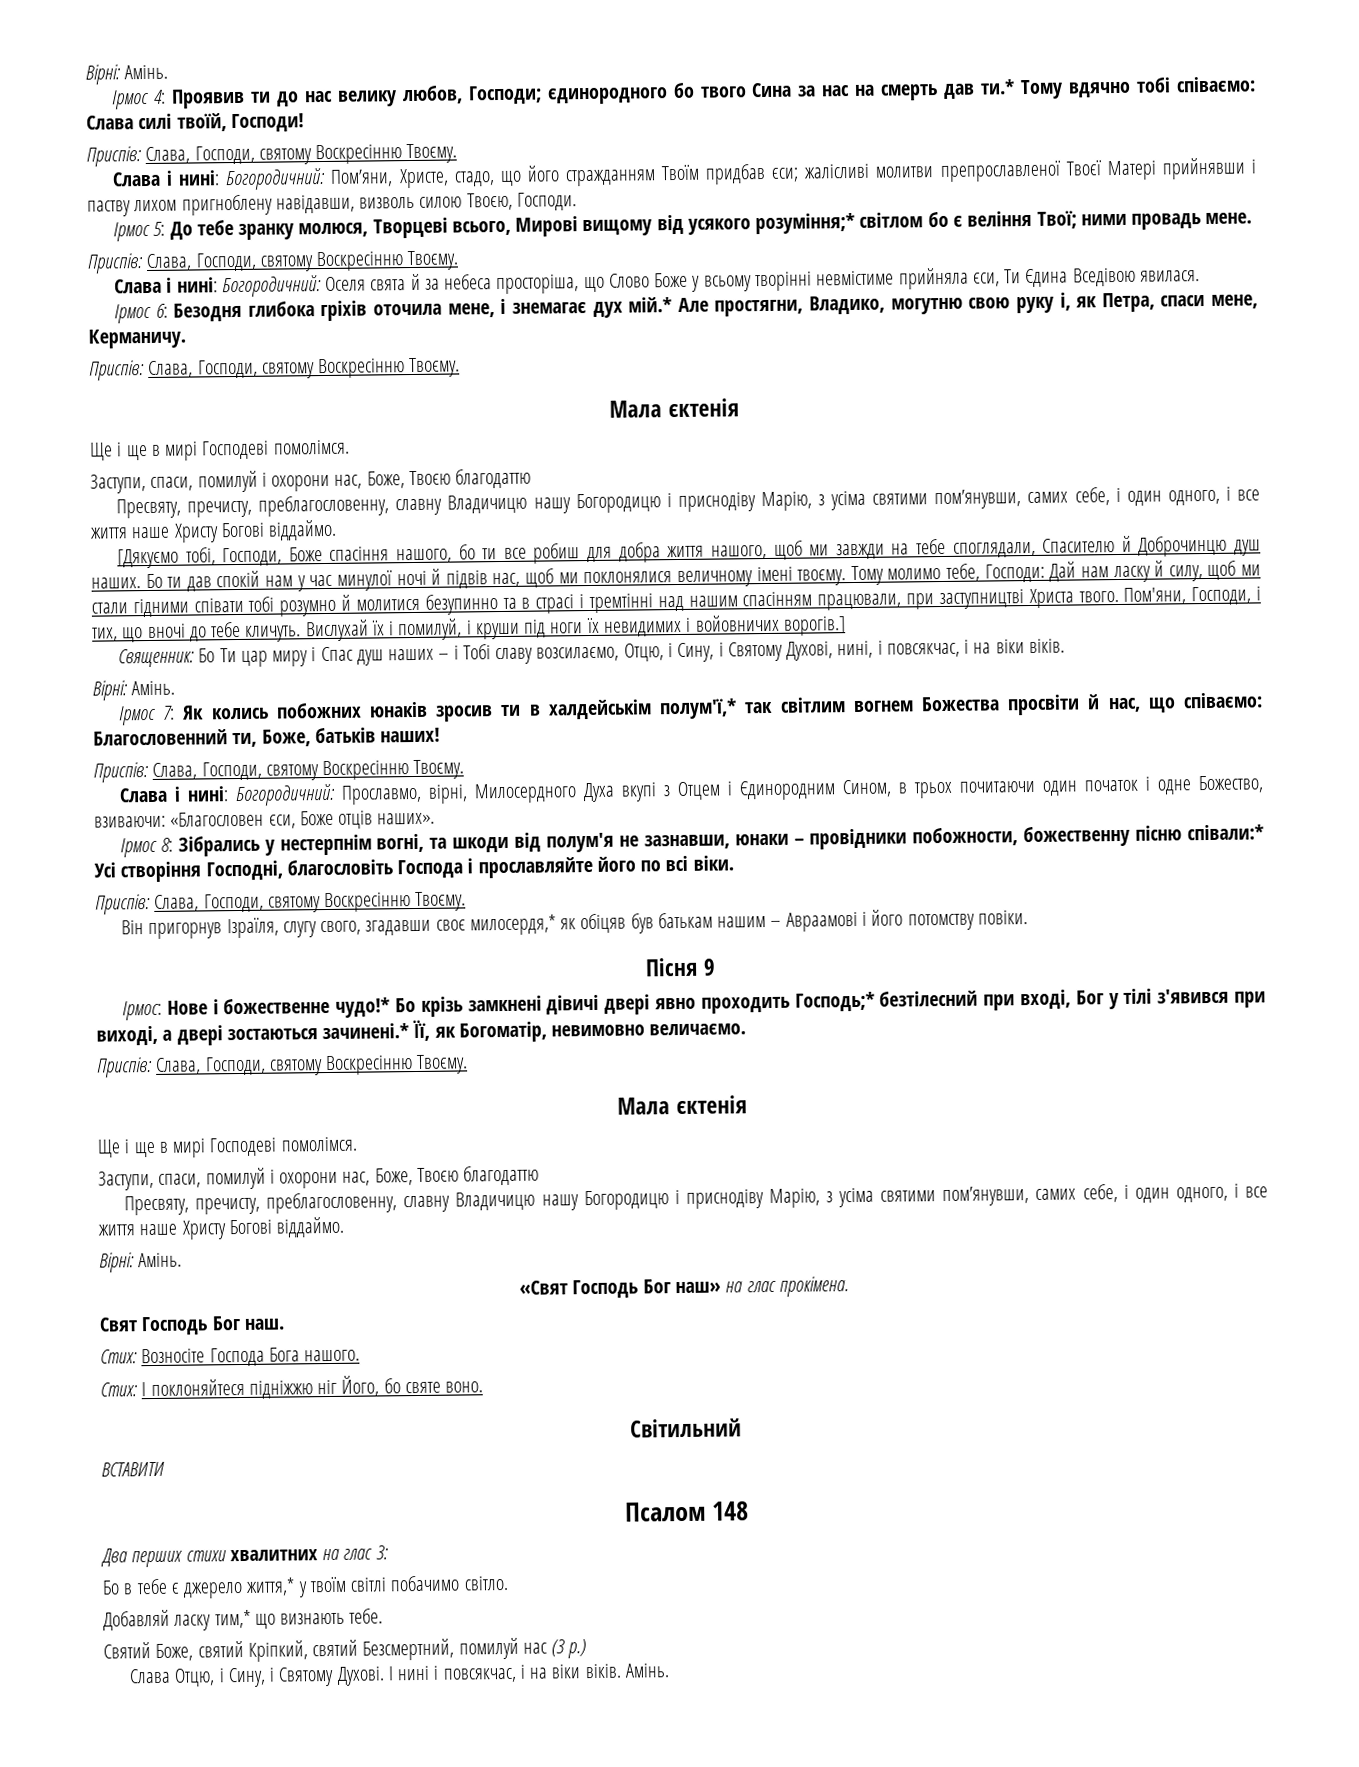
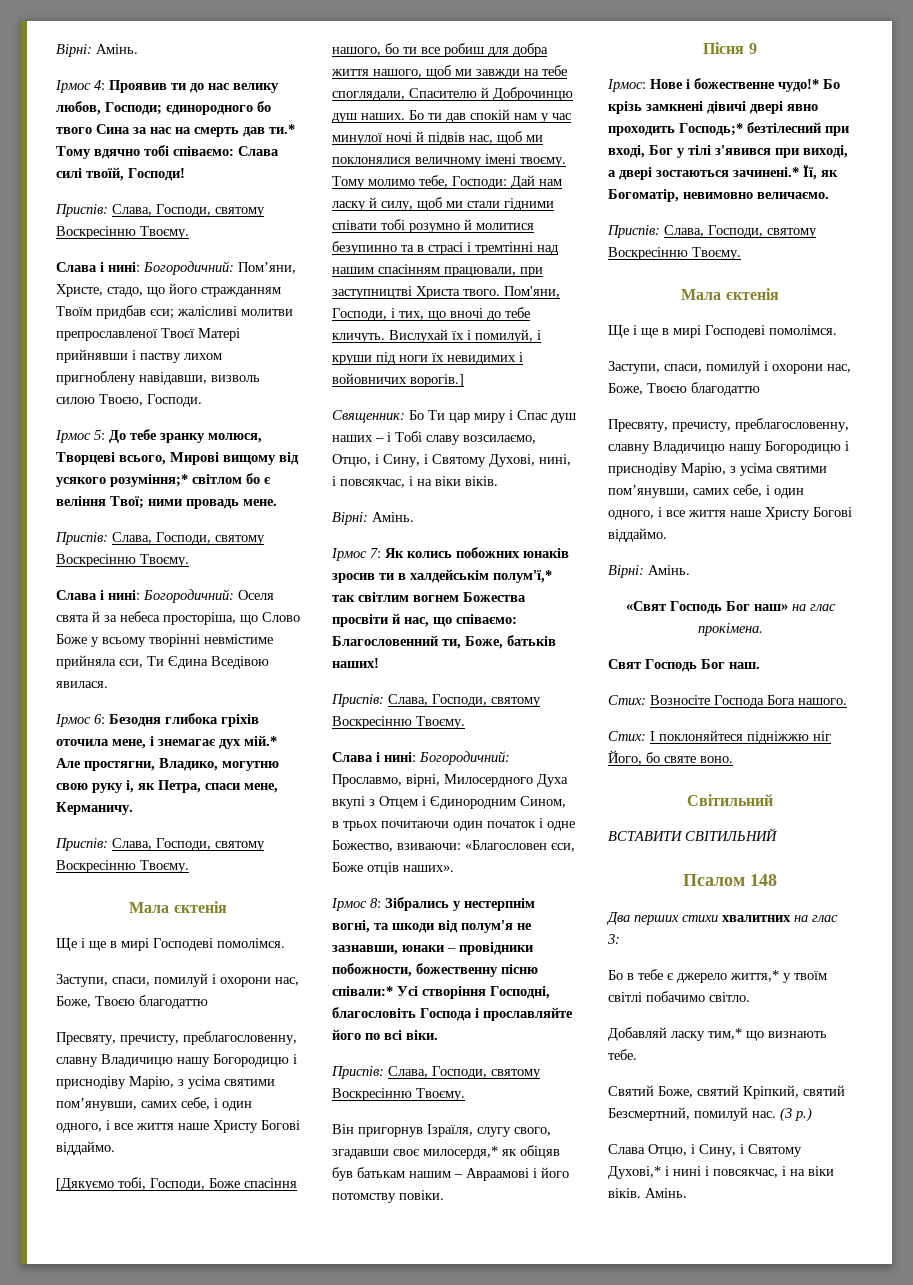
- ВСТАВИТИ
+ ВСТАВИТИ СВІТИЛЬНИЙ
- Святий Боже, святий Кріпкий, святий Безсмертний, помилуй нас (3 р.)
+ Святий Боже, святий Кріпкий, святий Безсмертний, помилуй нас. (3 р.)
- Слава Отцю, і Сину, і Святому Духові. І нині і повсякчас, і на віки віків.
+ Слава Отцю, і Сину, і Святому Духові,* і нині і повсякчас, і на віки віків.

